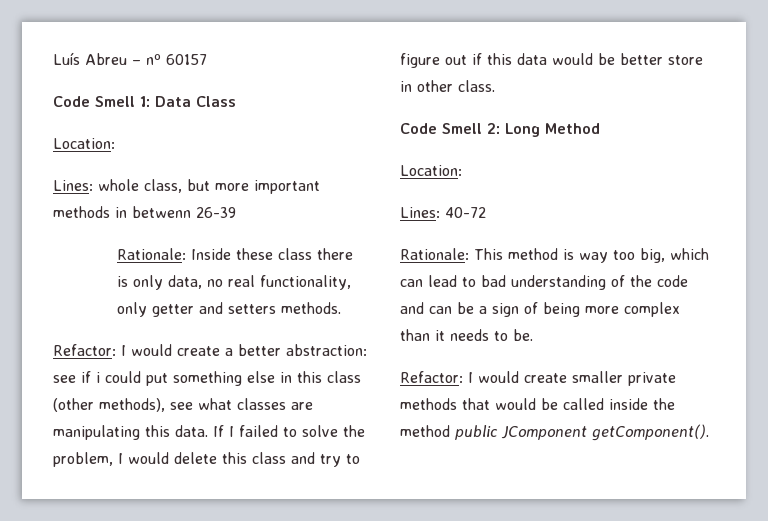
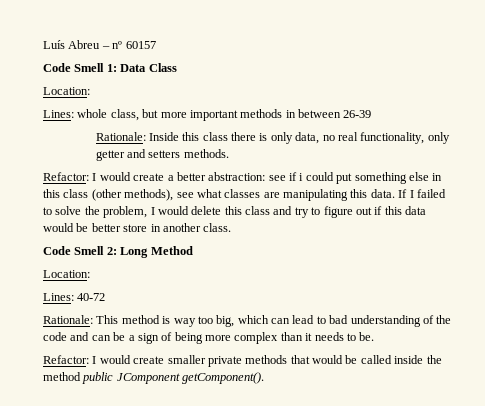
- Lines: whole class, but more important methods in betwenn 26-39
+ Lines: whole class, but more important methods in between 26-39
- Rationale: Inside these class there is only data, no real functionality, only getter and setters methods.
+ Rationale: Inside this class there is only data, no real functionality, only getter and setters methods.
- If I failed to solve the problem, I would delete this class and try to figure out if this data would be better store in other class.
+ If I failed to solve the problem, I would delete this class and try to figure out if this data would be better store in another class.

